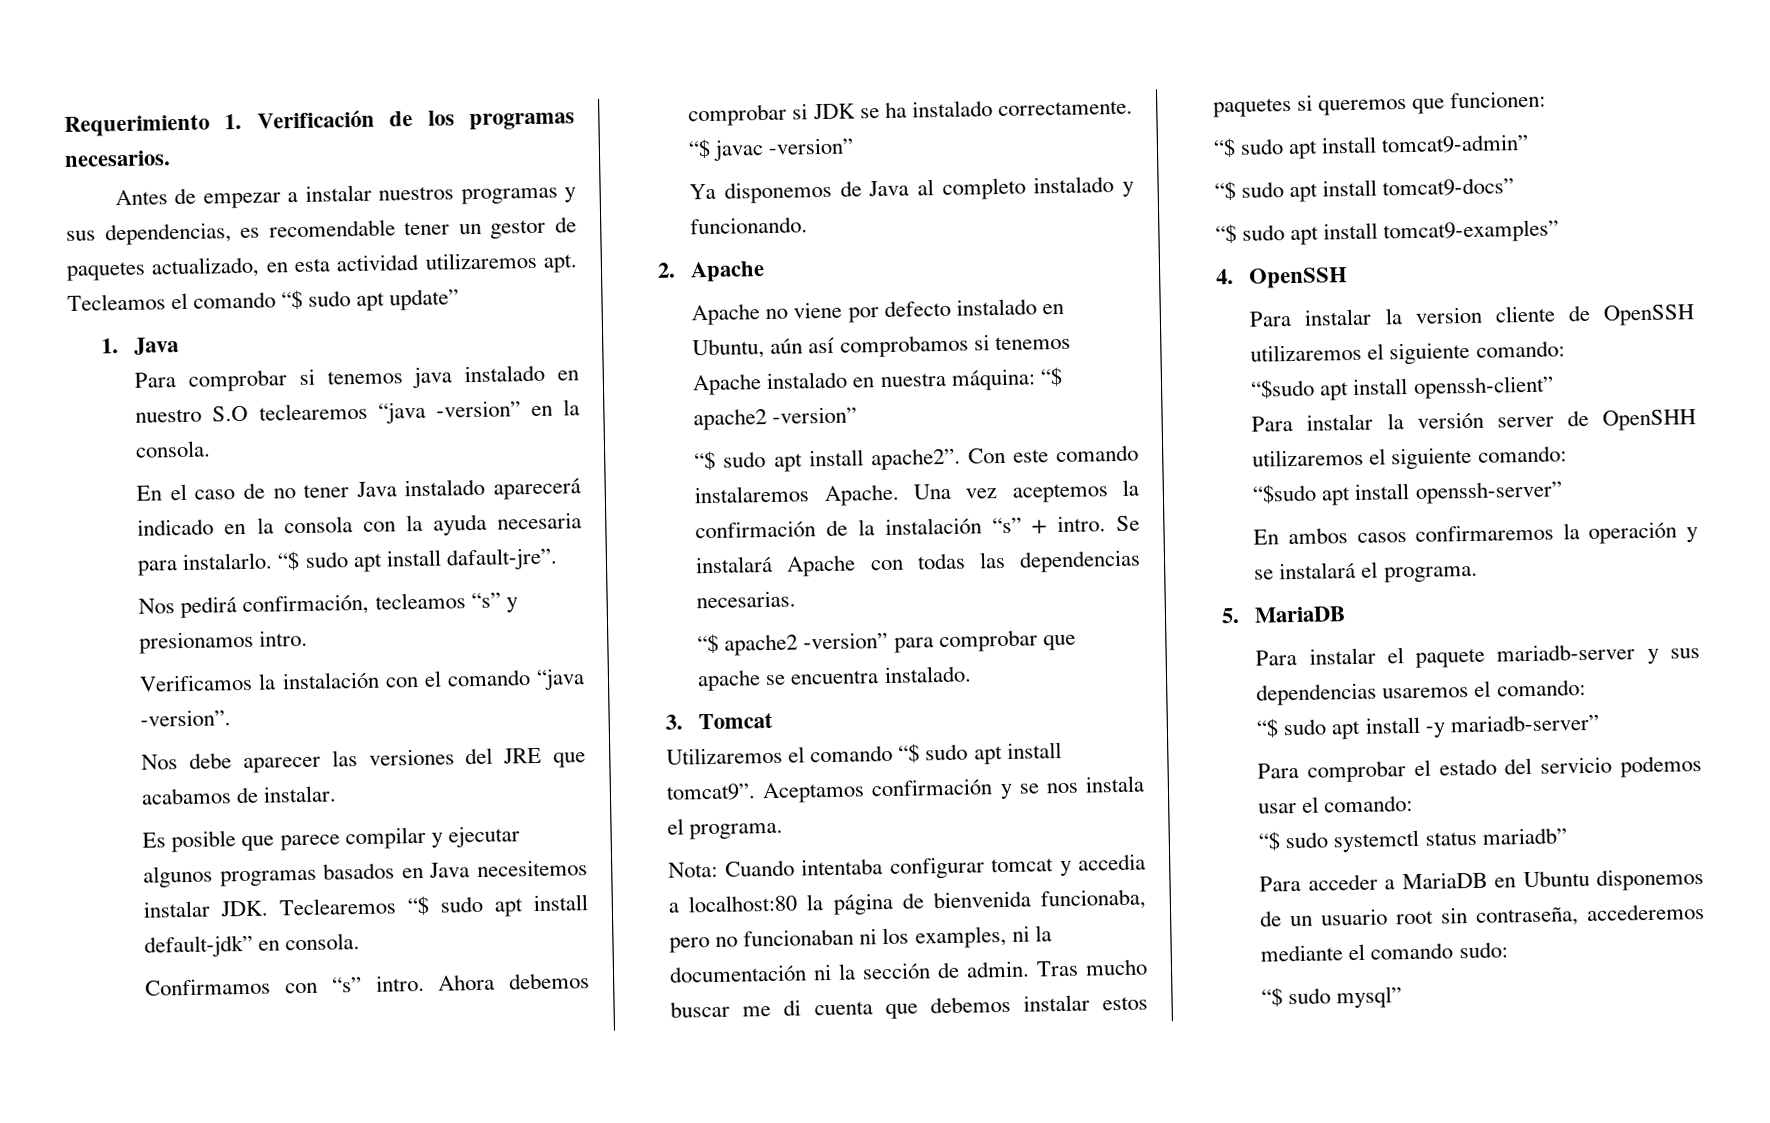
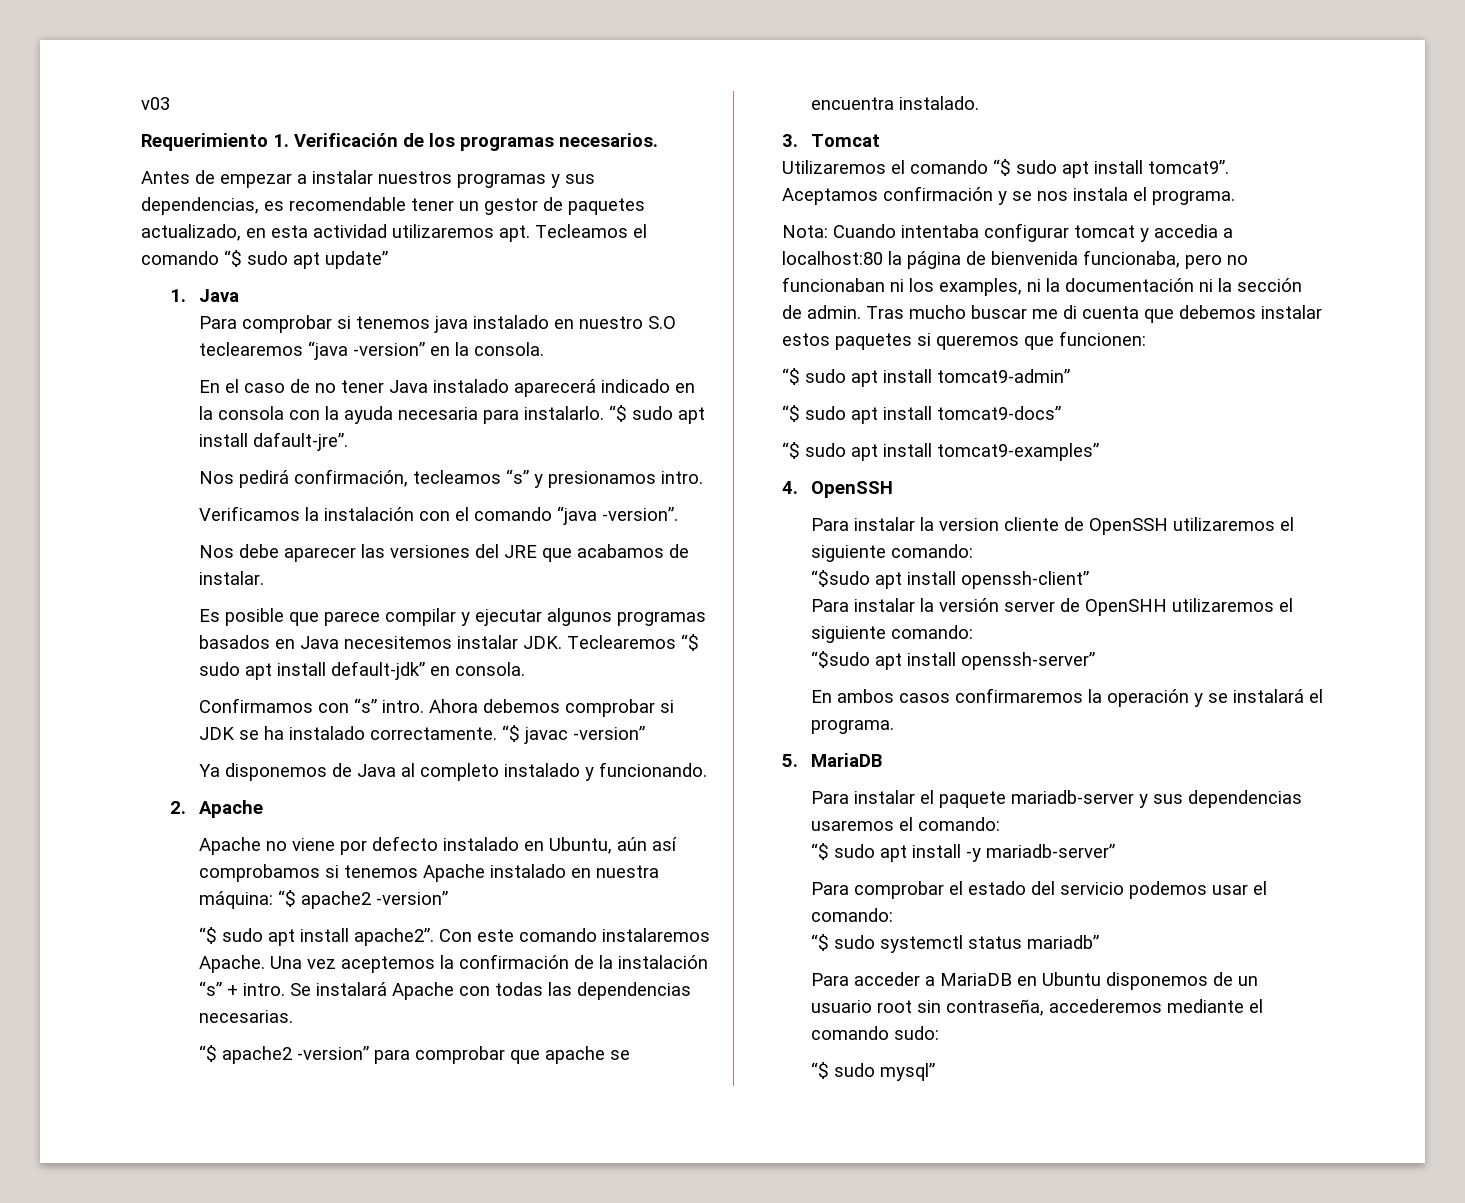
+ v03

